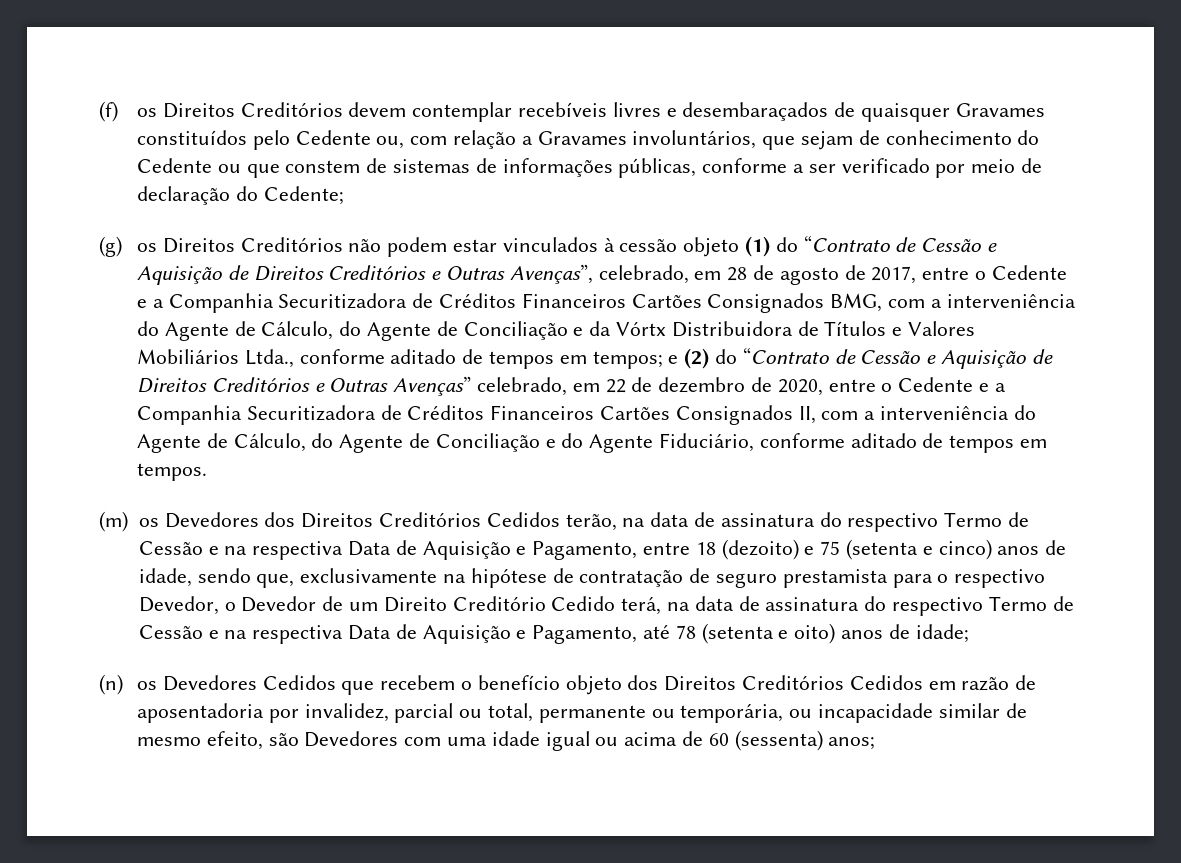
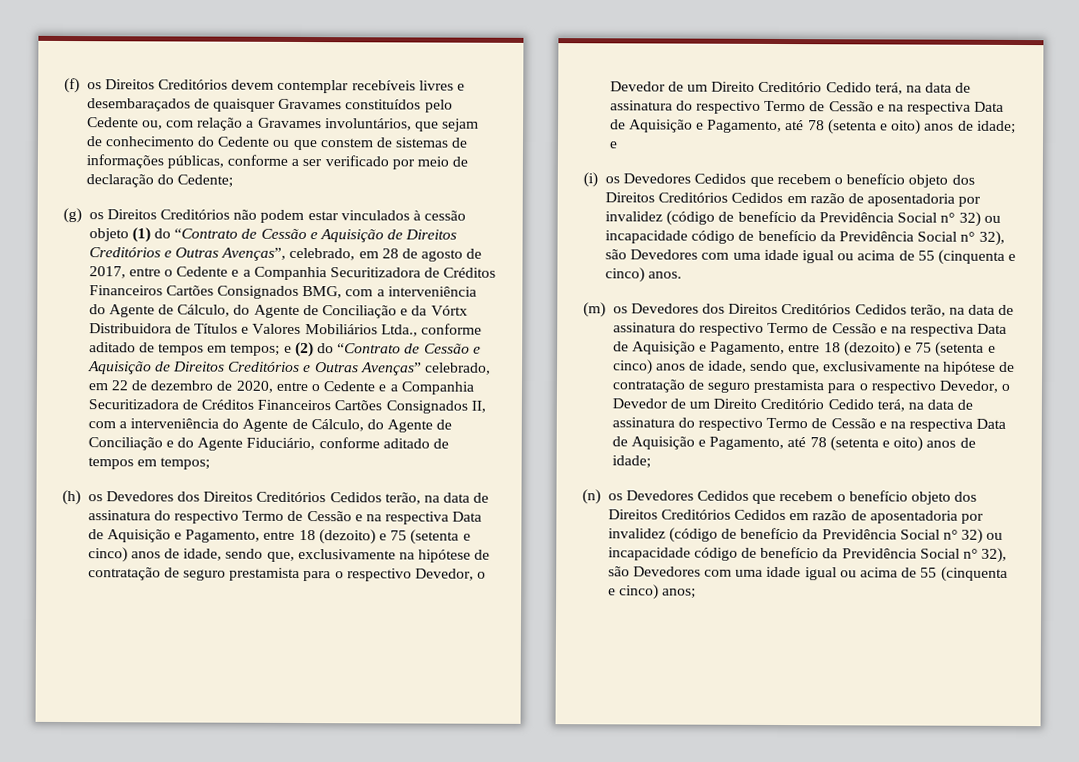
- e (2) do “Contrato de Cessão e Aquisição de Direitos Creditórios e Outras Avenças” celebrado, em 22 de dezembro de 2020, entre o Cedente e a Companhia Securitizadora de Créditos Financeiros Cartões Consignados II, com a interveniência do Agente de Cálculo, do Agente de Conciliação e do Agente Fiduciário, conforme aditado de tempos em tempos.
+ e (2) do “Contrato de Cessão e Aquisição de Direitos Creditórios e Outras Avenças” celebrado, em 22 de dezembro de 2020, entre o Cedente e a Companhia Securitizadora de Créditos Financeiros Cartões Consignados II, com a interveniência do Agente de Cálculo, do Agente de Conciliação e do Agente Fiduciário, conforme aditado de tempos em tempos;
+ (h) os Devedores dos Direitos Creditórios Cedidos terão, na data de assinatura do respectivo Termo de Cessão e na respectiva Data de Aquisição e Pagamento, entre 18 (dezoito) e 75 (setenta e cinco) anos de idade, sendo que, exclusivamente na hipótese de contratação de seguro prestamista para o respectivo Devedor, o Devedor de um Direito Creditório Cedido terá, na data de assinatura do respectivo Termo de Cessão e na respectiva Data de Aquisição e Pagamento, até 78 (setenta e oito) anos de idade; e
+ (i) os Devedores Cedidos que recebem o benefício objeto dos Direitos Creditórios Cedidos em razão de aposentadoria por invalidez (código de benefício da Previdência Social n° 32) ou incapacidade código de benefício da Previdência Social n° 32), são Devedores com uma idade igual ou acima de 55 (cinquenta e cinco) anos.
- (n) os Devedores Cedidos que recebem o benefício objeto dos Direitos Creditórios Cedidos em razão de aposentadoria por invalidez, parcial ou total, permanente ou temporária, ou incapacidade similar de mesmo efeito, são Devedores com uma idade igual ou acima de 60 (sessenta) anos;
+ (n) os Devedores Cedidos que recebem o benefício objeto dos Direitos Creditórios Cedidos em razão de aposentadoria por invalidez (código de benefício da Previdência Social n° 32) ou incapacidade código de benefício da Previdência Social n° 32), são Devedores com uma idade igual ou acima de 55 (cinquenta e cinco) anos;

